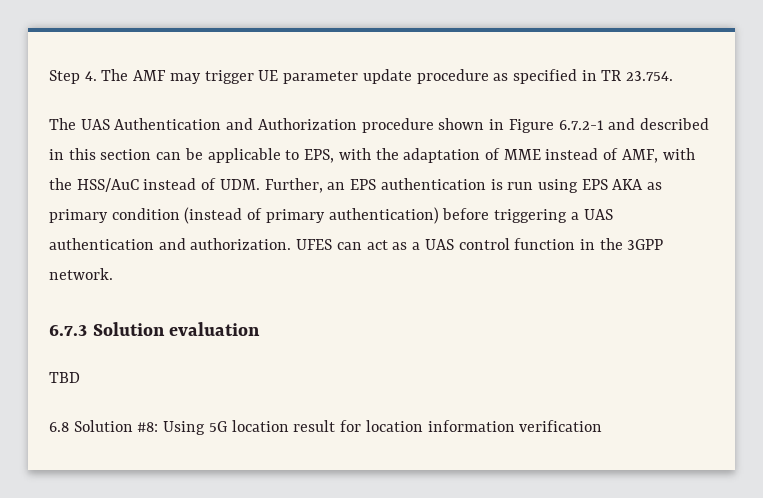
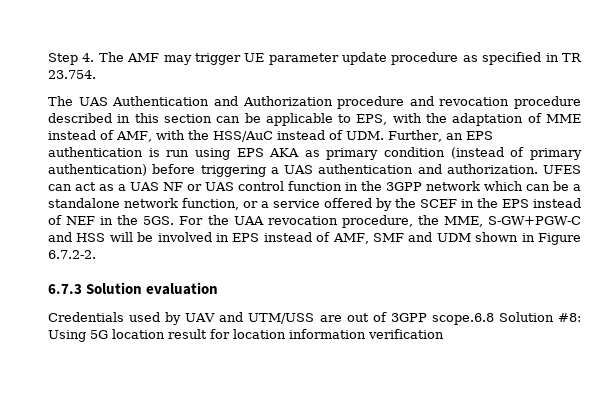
- The UAS Authentication and Authorization procedure shown in Figure 6.7.2-1 and described in this section can be applicable to EPS, with the adaptation of MME instead of AMF, with the HSS/AuC instead of UDM. Further, an EPS authentication is run using EPS AKA as primary condition (instead of primary authentication) before triggering a UAS authentication and authorization.
+ The UAS Authentication and Authorization procedure and revocation procedure described in this section can be applicable to EPS, with the adaptation of MME instead of AMF, with the HSS/AuC instead of UDM. Further, an EPS authentication is run using EPS AKA as primary condition (instead of primary authentication) before triggering a UAS authentication and authorization.
- UFES can act as a UAS control function in the 3GPP network.
+ UFES can act as a UAS NF or UAS control function in the 3GPP network which can be a standalone network function, or a service offered by the SCEF in the EPS instead of NEF in the 5GS. For the UAA revocation procedure, the MME, S-GW+PGW-C and HSS will be involved in EPS instead of AMF, SMF and UDM shown in Figure 6.7.2-2.
  6.7.3 Solution evaluation
- TBD
- 6.8 Solution #8: Using 5G location result for location information verification
+ Credentials used by UAV and UTM/USS are out of 3GPP scope.6.8 Solution #8: Using 5G location result for location information verification

